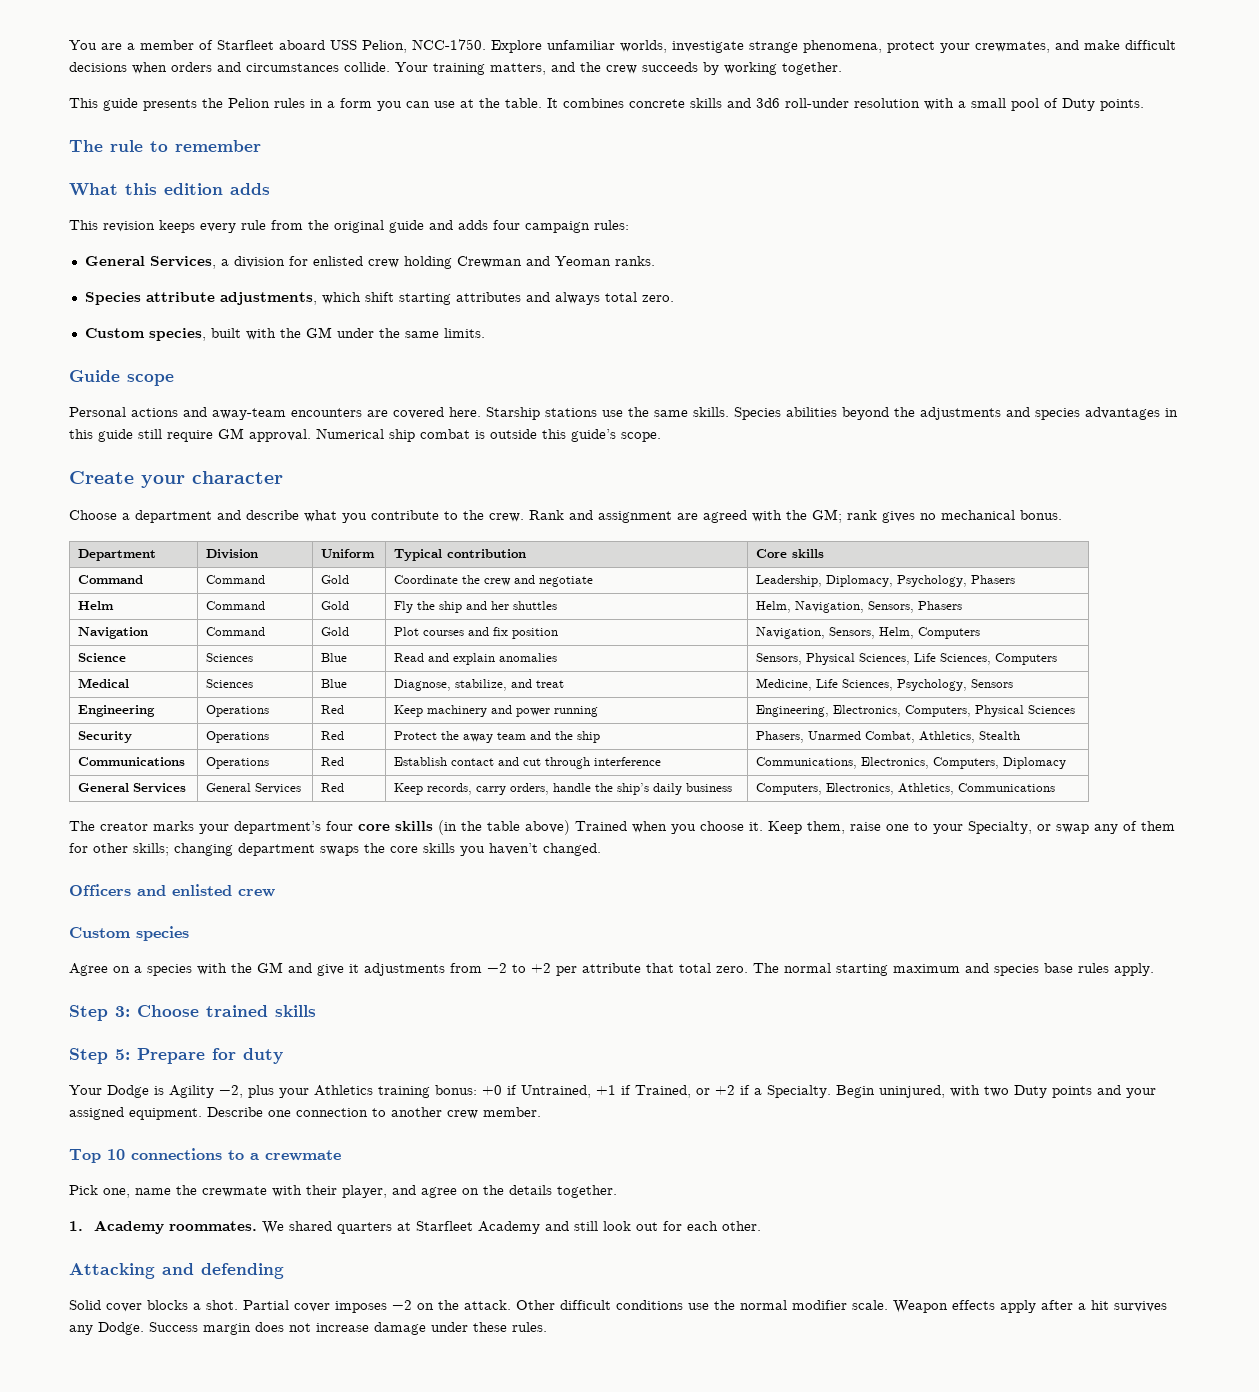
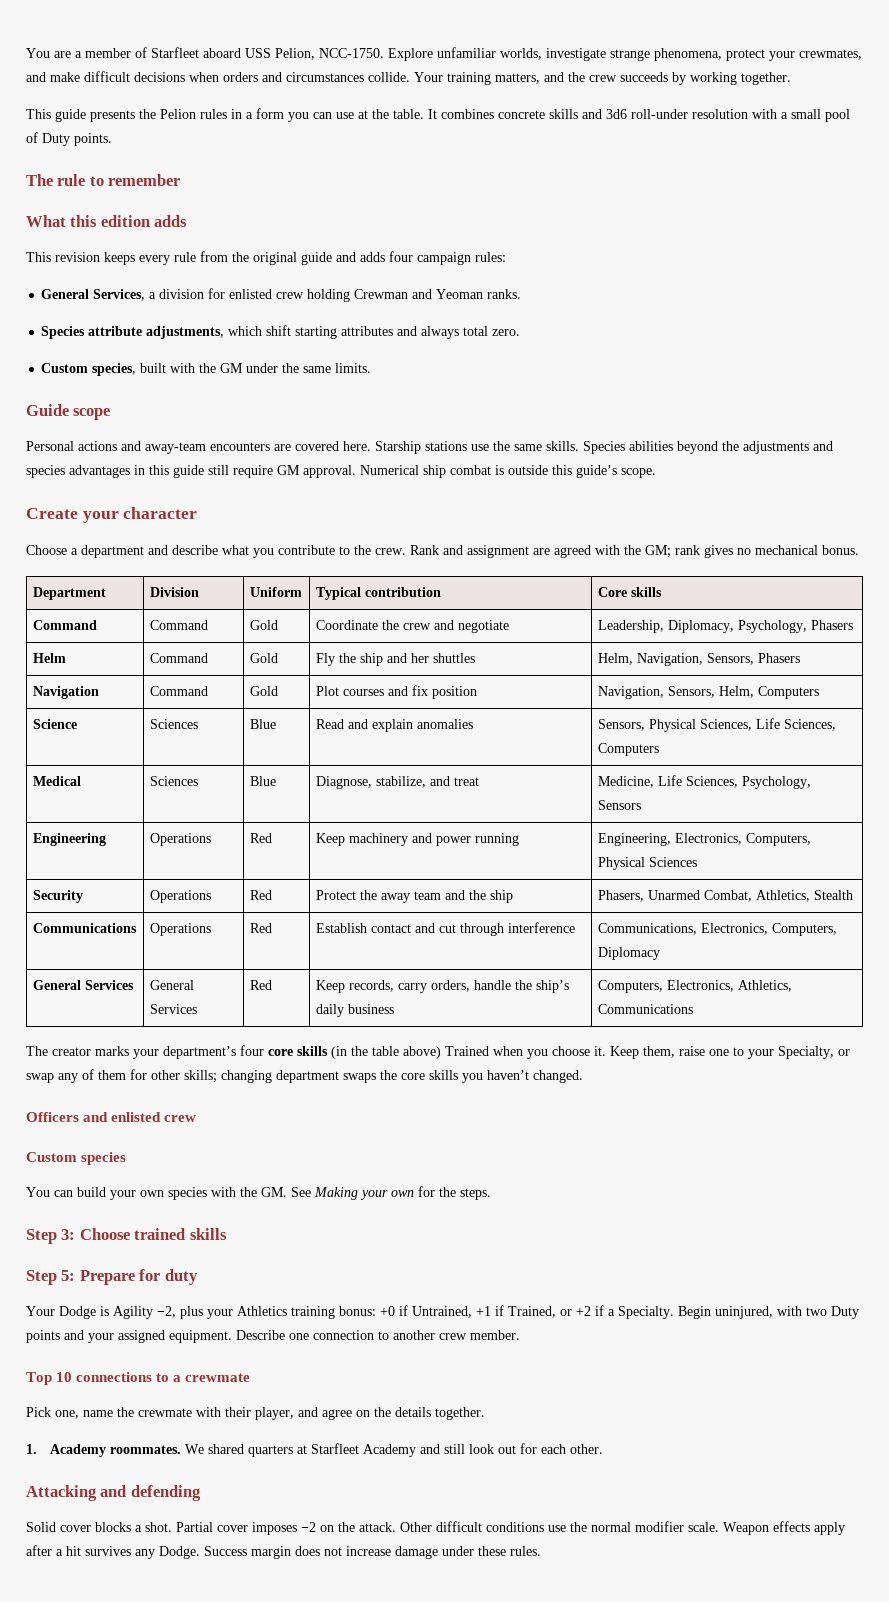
- Agree on a species with the GM and give it adjustments from −2 to +2 per attribute that total zero. The normal starting maximum and species base rules apply.
+ You can build your own species with the GM. See Making your own for the steps.

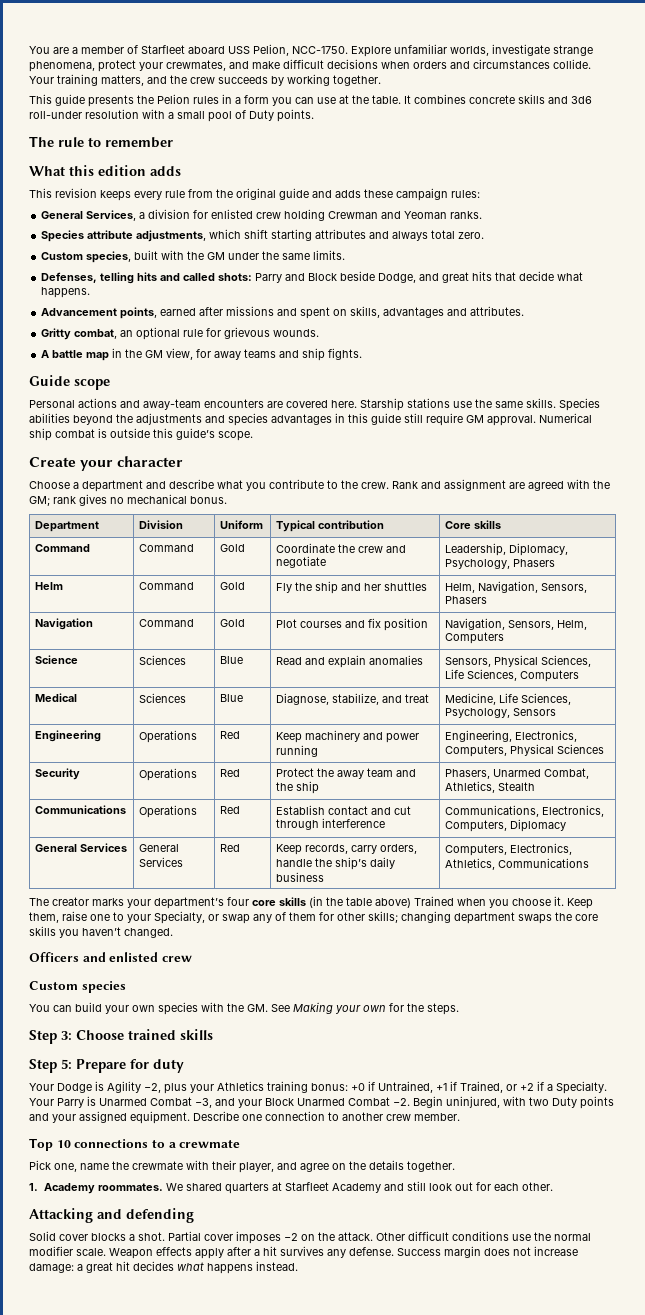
- This revision keeps every rule from the original guide and adds four campaign rules:
+ This revision keeps every rule from the original guide and adds these campaign rules:
+ Defenses, telling hits and called shots: Parry and Block beside Dodge, and great hits that decide what happens.
+ Advancement points, earned after missions and spent on skills, advantages and attributes.
+ Gritty combat, an optional rule for grievous wounds.
+ A battle map in the GM view, for away teams and ship fights.
+ Your Parry is Unarmed Combat −3, and your Block Unarmed Combat −2.
- Weapon effects apply after a hit survives any Dodge.
+ Weapon effects apply after a hit survives any defense.
- Success margin does not increase damage under these rules.
+ Success margin does not increase damage: a great hit decides what happens instead.

